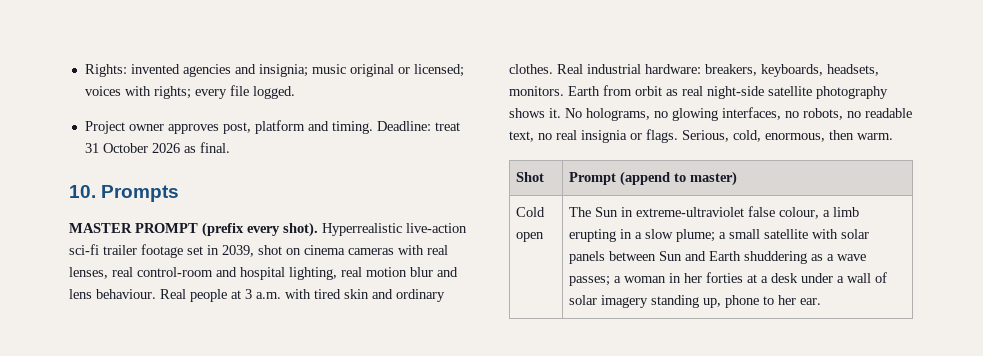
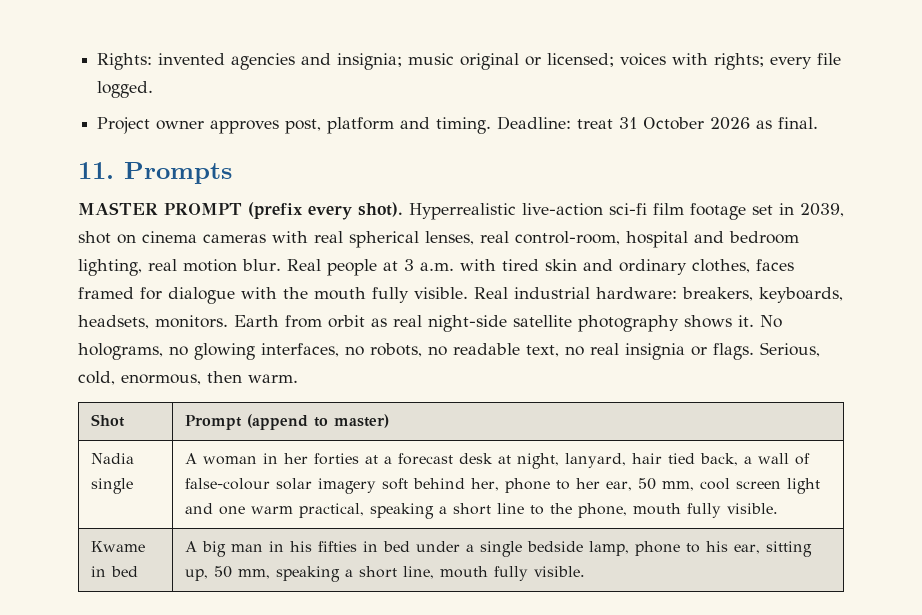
- 10. Prompts
+ 11. Prompts
- Hyperrealistic live-action sci-fi trailer footage set in 2039, shot on cinema cameras with real lenses, real control-room and hospital lighting, real motion blur and lens behaviour.
+ Hyperrealistic live-action sci-fi film footage set in 2039, shot on cinema cameras with real spherical lenses, real control-room, hospital and bedroom lighting, real motion blur.
- Real people at 3 a.m. with tired skin and ordinary clothes.
+ Real people at 3 a.m. with tired skin and ordinary clothes, faces framed for dialogue with the mouth fully visible.
- Cold open | The Sun in extreme-ultraviolet false colour, a limb erupting in a slow plume; a small satellite with solar panels between Sun and Earth shuddering as a wave passes; a woman in her forties at a desk under a wall of solar imagery standing up, phone to her ear.
+ Nadia single | A woman in her forties at a forecast desk at night, lanyard, hair tied back, a wall of false-colour solar imagery soft behind her, phone to her ear, 50 mm, cool screen light and one warm practical, speaking a short line to the phone, mouth fully visible.
+ Kwame in bed | A big man in his fifties in bed under a single bedside lamp, phone to his ear, sitting up, 50 mm, speaking a short line, mouth fully visible.

